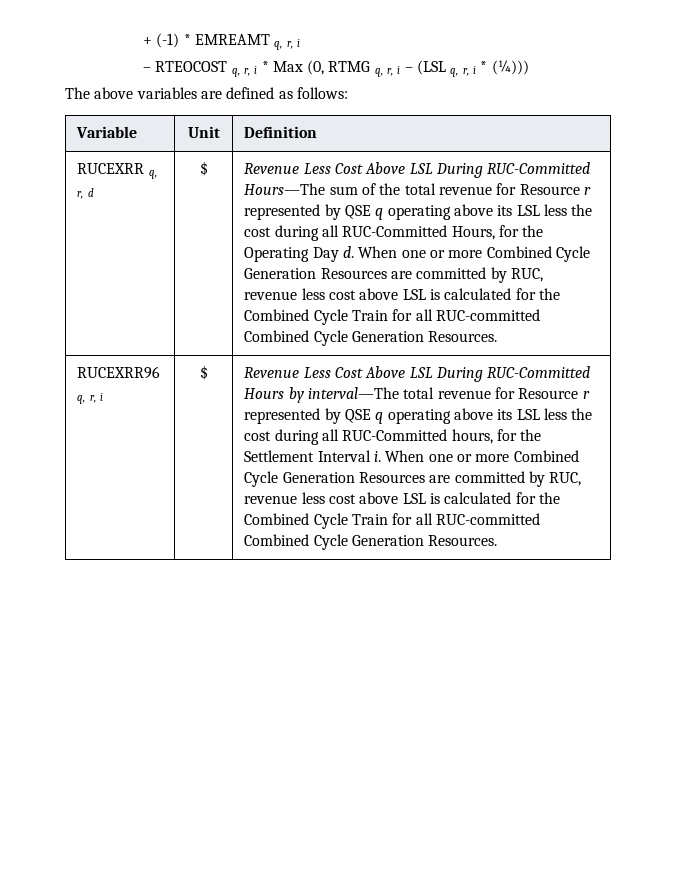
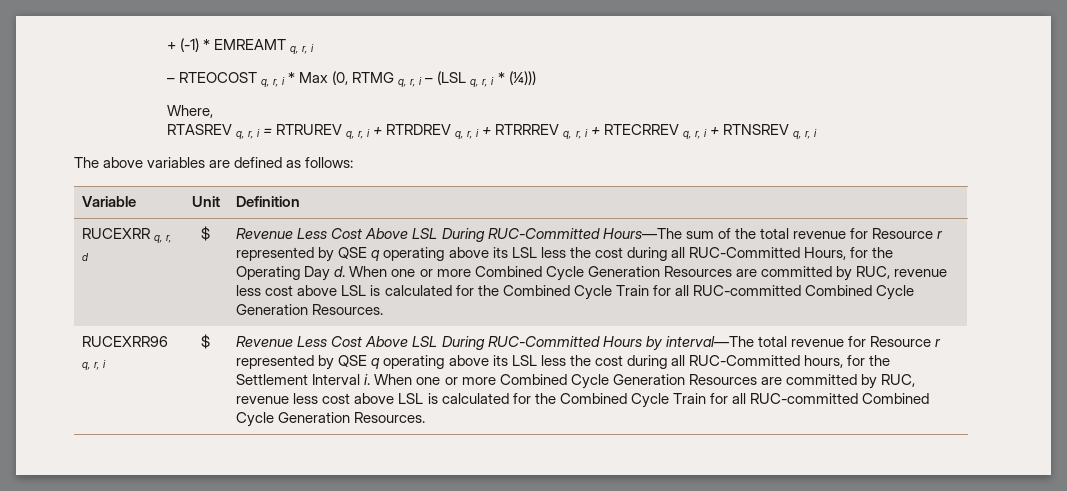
+ Where,
+ RTASREV q, r, i = RTRUREV q, r, i + RTRDREV q, r, i + RTRRREV q, r, i + RTECRREV q, r, i + RTNSREV q, r, i

